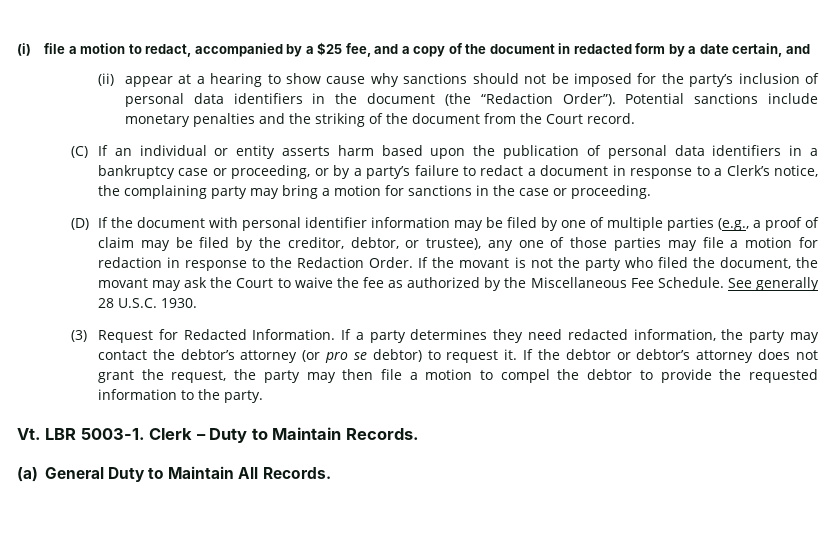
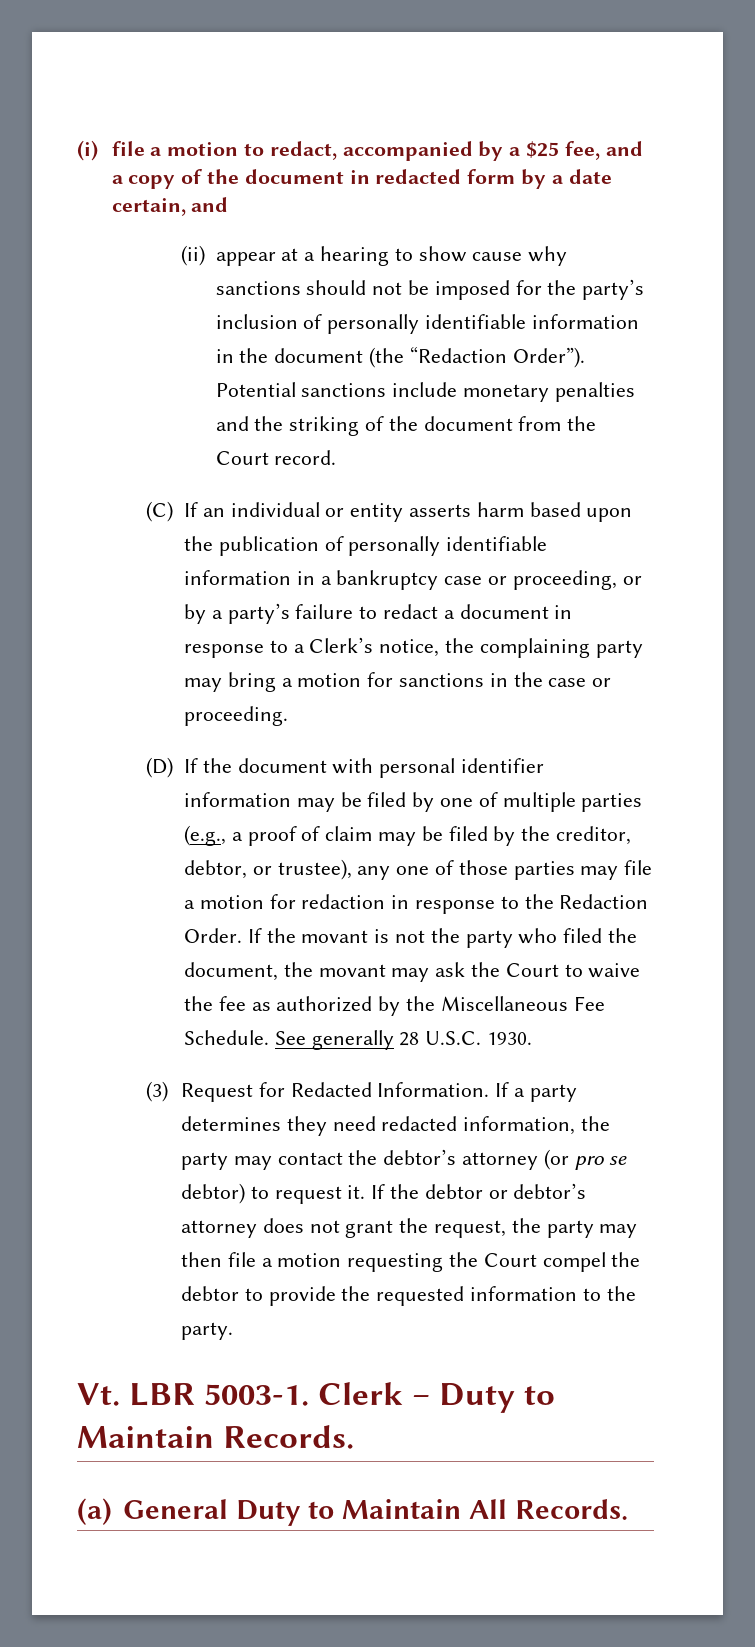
- (ii) appear at a hearing to show cause why sanctions should not be imposed for the party’s inclusion of personal data identifiers in the document (the “Redaction Order”).
+ (ii) appear at a hearing to show cause why sanctions should not be imposed for the party’s inclusion of personally identifiable information in the document (the “Redaction Order”).
- (C) If an individual or entity asserts harm based upon the publication of personal data identifiers in a bankruptcy case or proceeding, or by a party’s failure to redact a document in response to a Clerk’s notice, the complaining party may bring a motion for sanctions in the case or proceeding.
+ (C) If an individual or entity asserts harm based upon the publication of personally identifiable information in a bankruptcy case or proceeding, or by a party’s failure to redact a document in response to a Clerk’s notice, the complaining party may bring a motion for sanctions in the case or proceeding.
- If the debtor or debtor’s attorney does not grant the request, the party may then file a motion to compel the debtor to provide the requested information to the party.
+ If the debtor or debtor’s attorney does not grant the request, the party may then file a motion requesting the Court compel the debtor to provide the requested information to the party.

